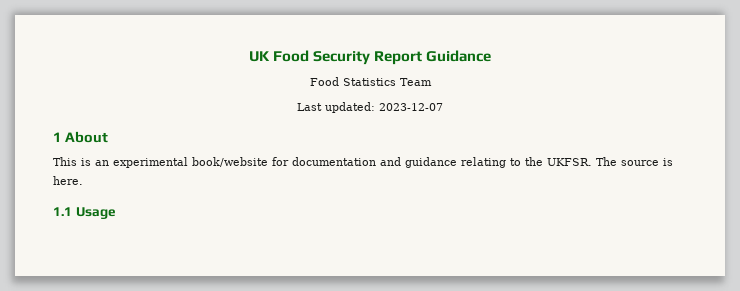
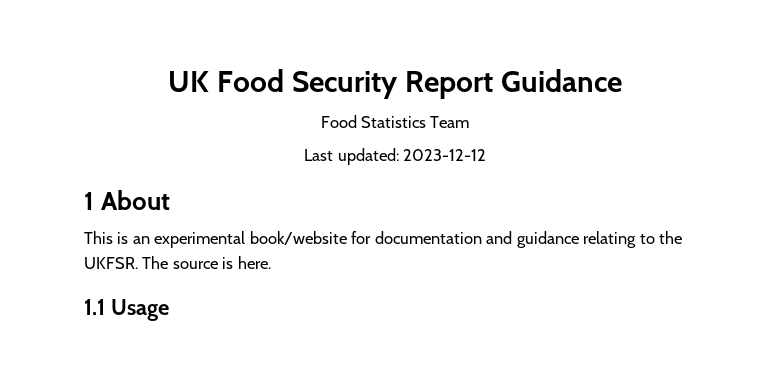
- Last updated: 2023-12-07
+ Last updated: 2023-12-12

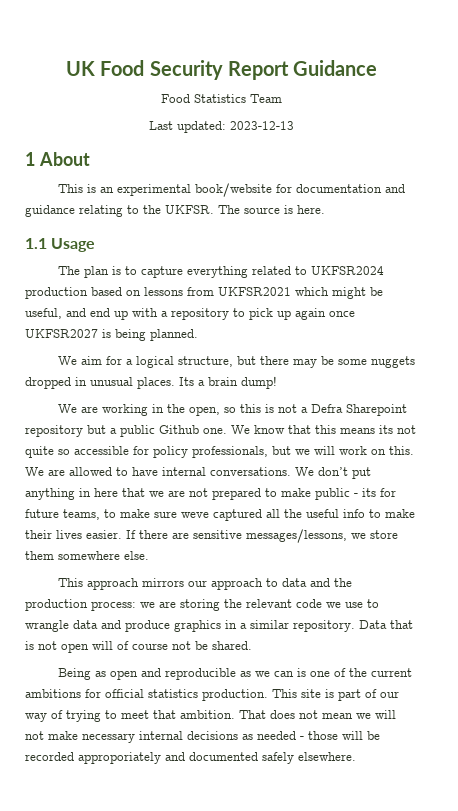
- Last updated: 2023-12-12
+ Last updated: 2023-12-13
+ The plan is to capture everything related to UKFSR2024 production based on lessons from UKFSR2021 which might be useful, and end up with a repository to pick up again once UKFSR2027 is being planned.
+ We aim for a logical structure, but there may be some nuggets dropped in unusual places. Its a brain dump!
+ We are working in the open, so this is not a Defra Sharepoint repository but a public Github one. We know that this means its not quite so accessible for policy professionals, but we will work on this. We are allowed to have internal conversations. We don’t put anything in here that we are not prepared to make public - its for future teams, to make sure weve captured all the useful info to make their lives easier. If there are sensitive messages/lessons, we store them somewhere else.
+ This approach mirrors our approach to data and the production process: we are storing the relevant code we use to wrangle data and produce graphics in a similar repository. Data that is not open will of course not be shared.
+ Being as open and reproducible as we can is one of the current ambitions for official statistics production. This site is part of our way of trying to meet that ambition. That does not mean we will not make necessary internal decisions as needed - those will be recorded approporiately and documented safely elsewhere.

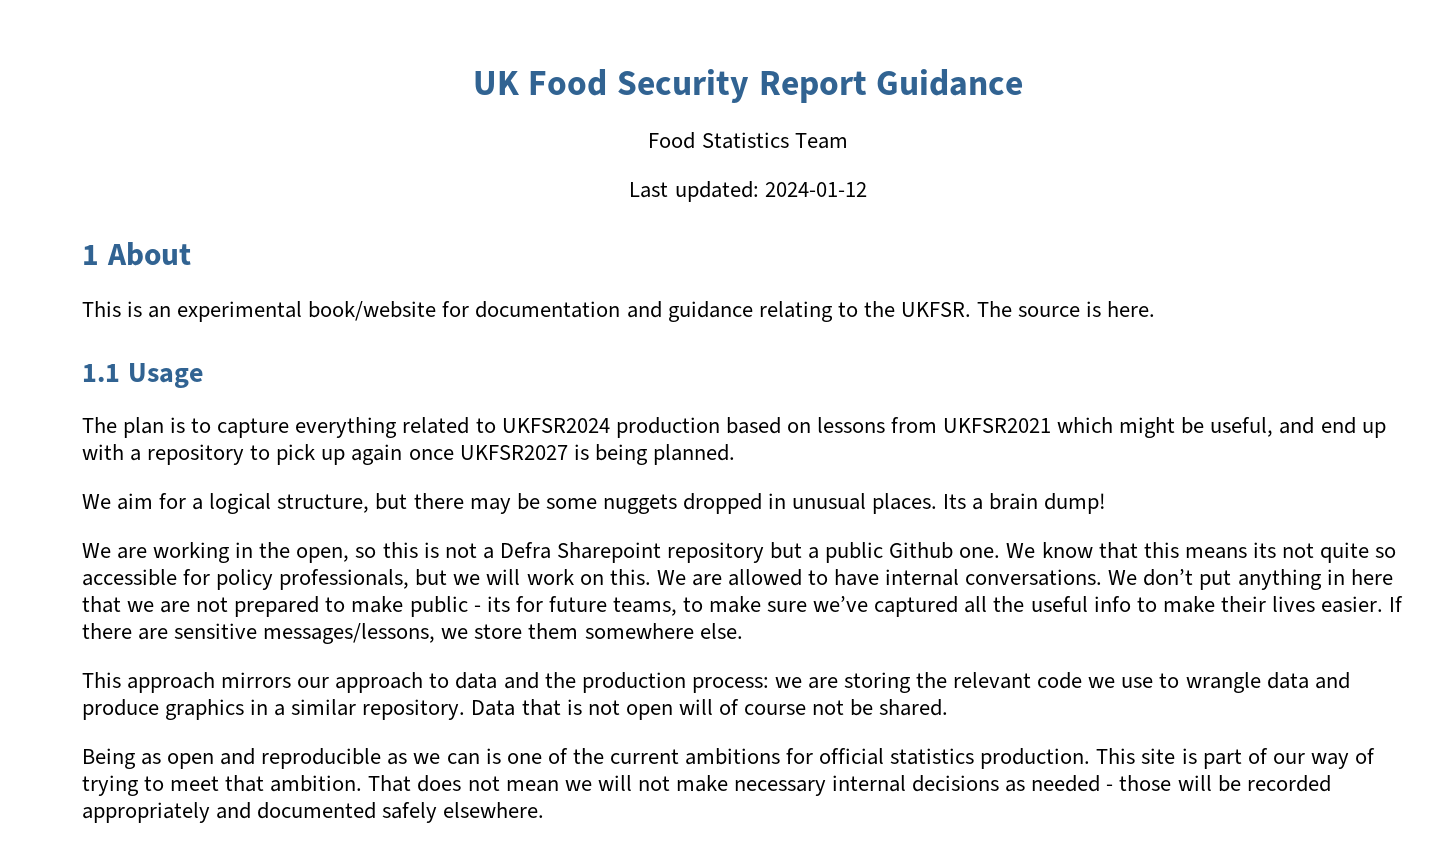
- Last updated: 2023-12-13
+ Last updated: 2024-01-12
- We don’t put anything in here that we are not prepared to make public - its for future teams, to make sure weve captured all the useful info to make their lives easier.
+ We don’t put anything in here that we are not prepared to make public - its for future teams, to make sure we’ve captured all the useful info to make their lives easier.
- That does not mean we will not make necessary internal decisions as needed - those will be recorded approporiately and documented safely elsewhere.
+ That does not mean we will not make necessary internal decisions as needed - those will be recorded appropriately and documented safely elsewhere.

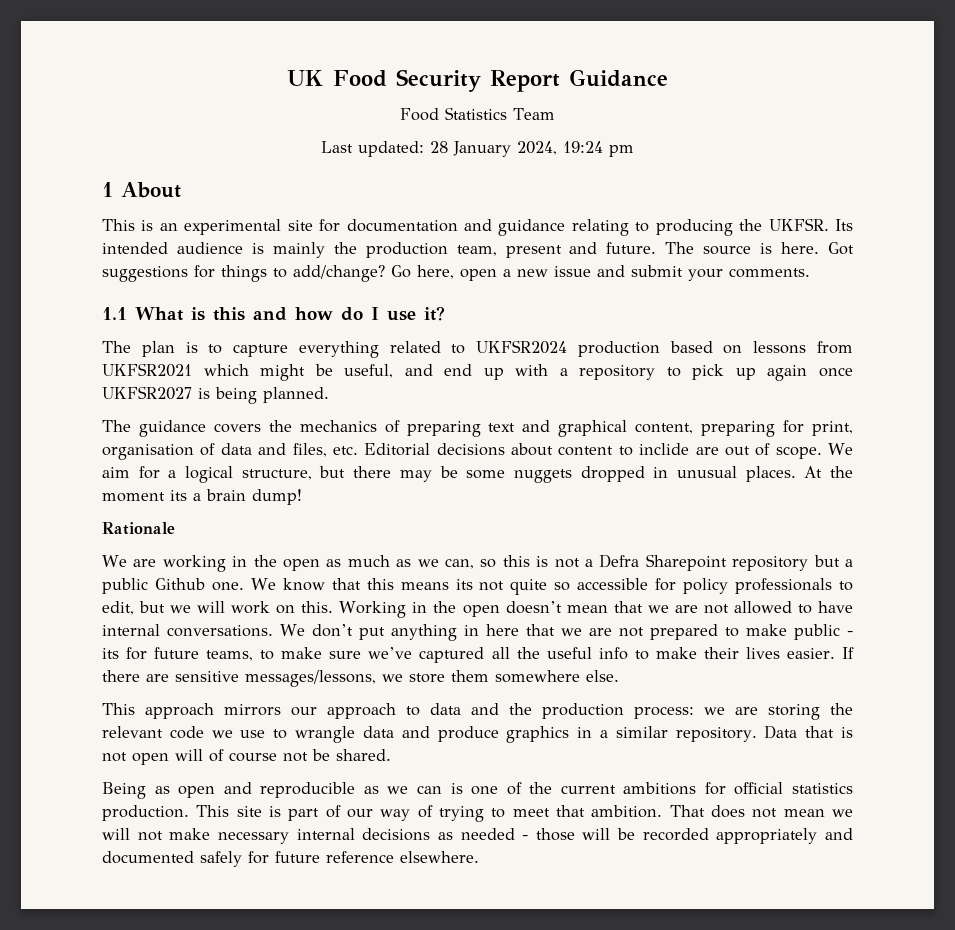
- Last updated: 2024-01-12
+ Last updated: 28 January 2024, 19:24 pm
- This is an experimental book/website for documentation and guidance relating to the UKFSR.
+ This is an experimental site for documentation and guidance relating to producing the UKFSR.
- The source is here.
- 1.1 Usage
+ Its intended audience is mainly the production team, present and future. The source is here. Got suggestions for things to add/change? Go here, open a new issue and submit your comments.
+ 1.1 What is this and how do I use it?
+ The guidance covers the mechanics of preparing text and graphical content, preparing for print, organisation of data and files, etc. Editorial decisions about content to inclide are out of scope.
- Its a brain dump!
+ At the moment its a brain dump!
+ Rationale
- We are working in the open, so this is not a Defra Sharepoint repository but a public Github one.
+ We are working in the open as much as we can, so this is not a Defra Sharepoint repository but a public Github one.
- We know that this means its not quite so accessible for policy professionals, but we will work on this.
+ We know that this means its not quite so accessible for policy professionals to edit, but we will work on this.
- We are allowed to have internal conversations.
+ Working in the open doesn’t mean that we are not allowed to have internal conversations.
- That does not mean we will not make necessary internal decisions as needed - those will be recorded appropriately and documented safely elsewhere.
+ That does not mean we will not make necessary internal decisions as needed - those will be recorded appropriately and documented safely for future reference elsewhere.

